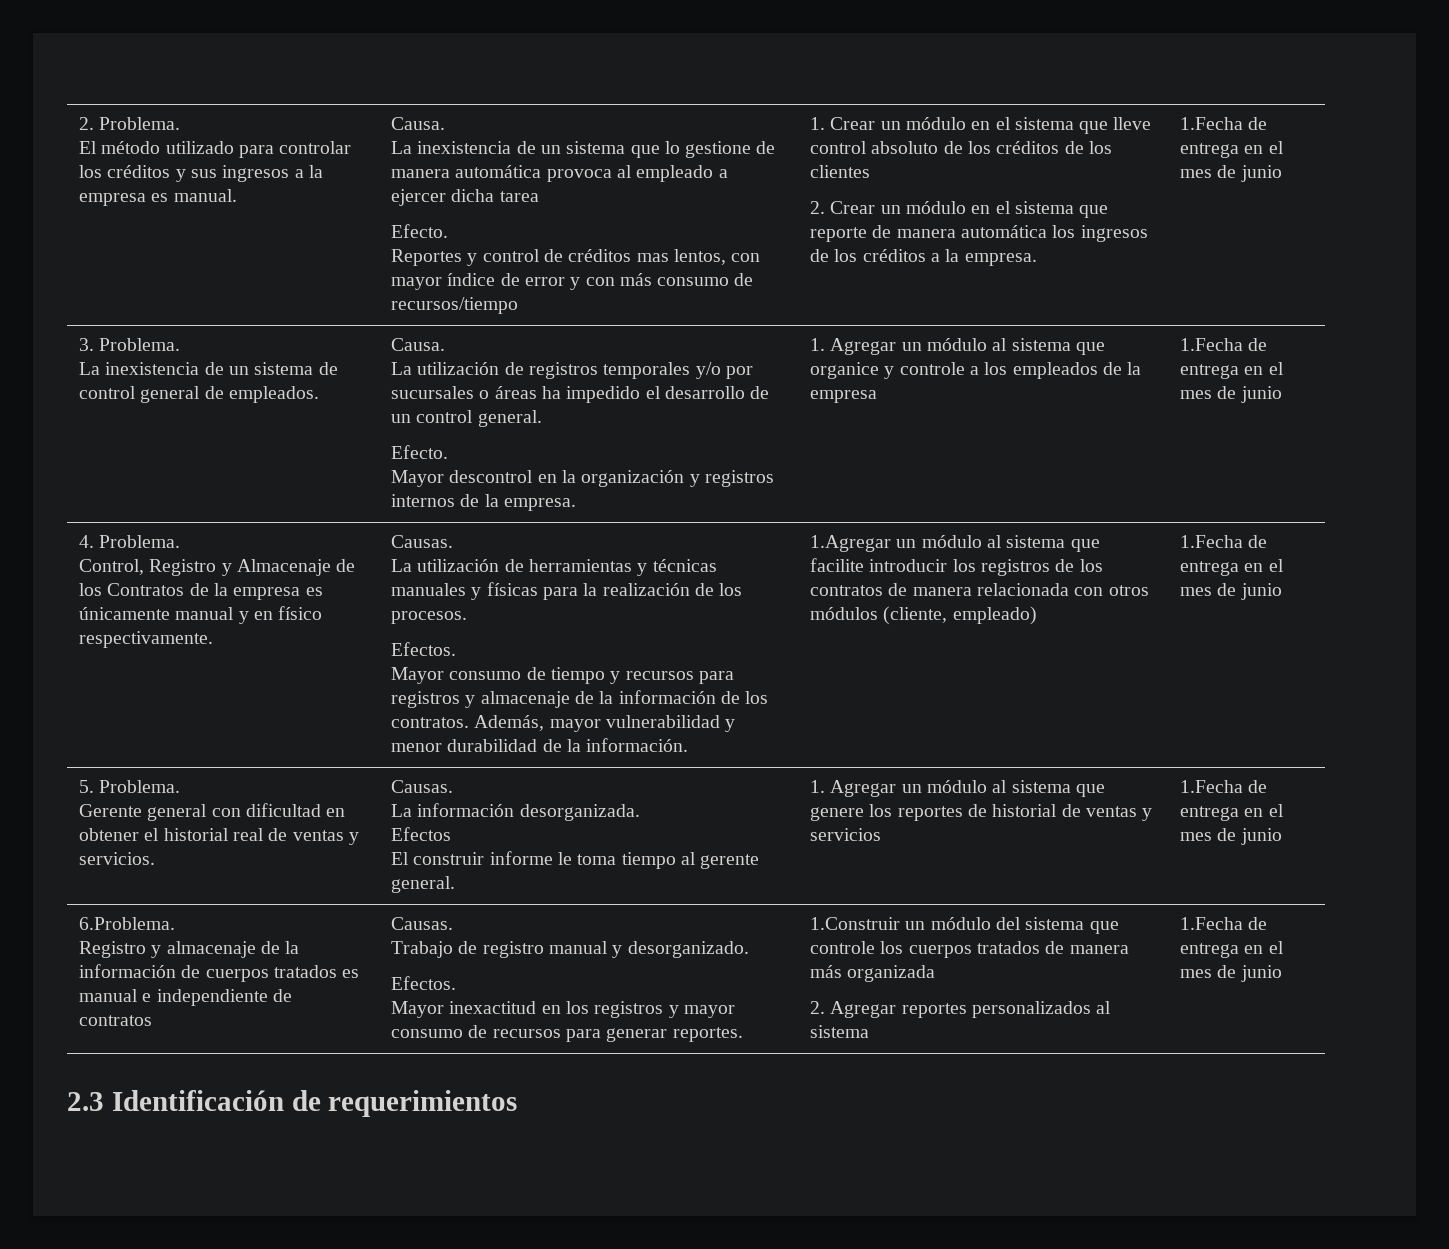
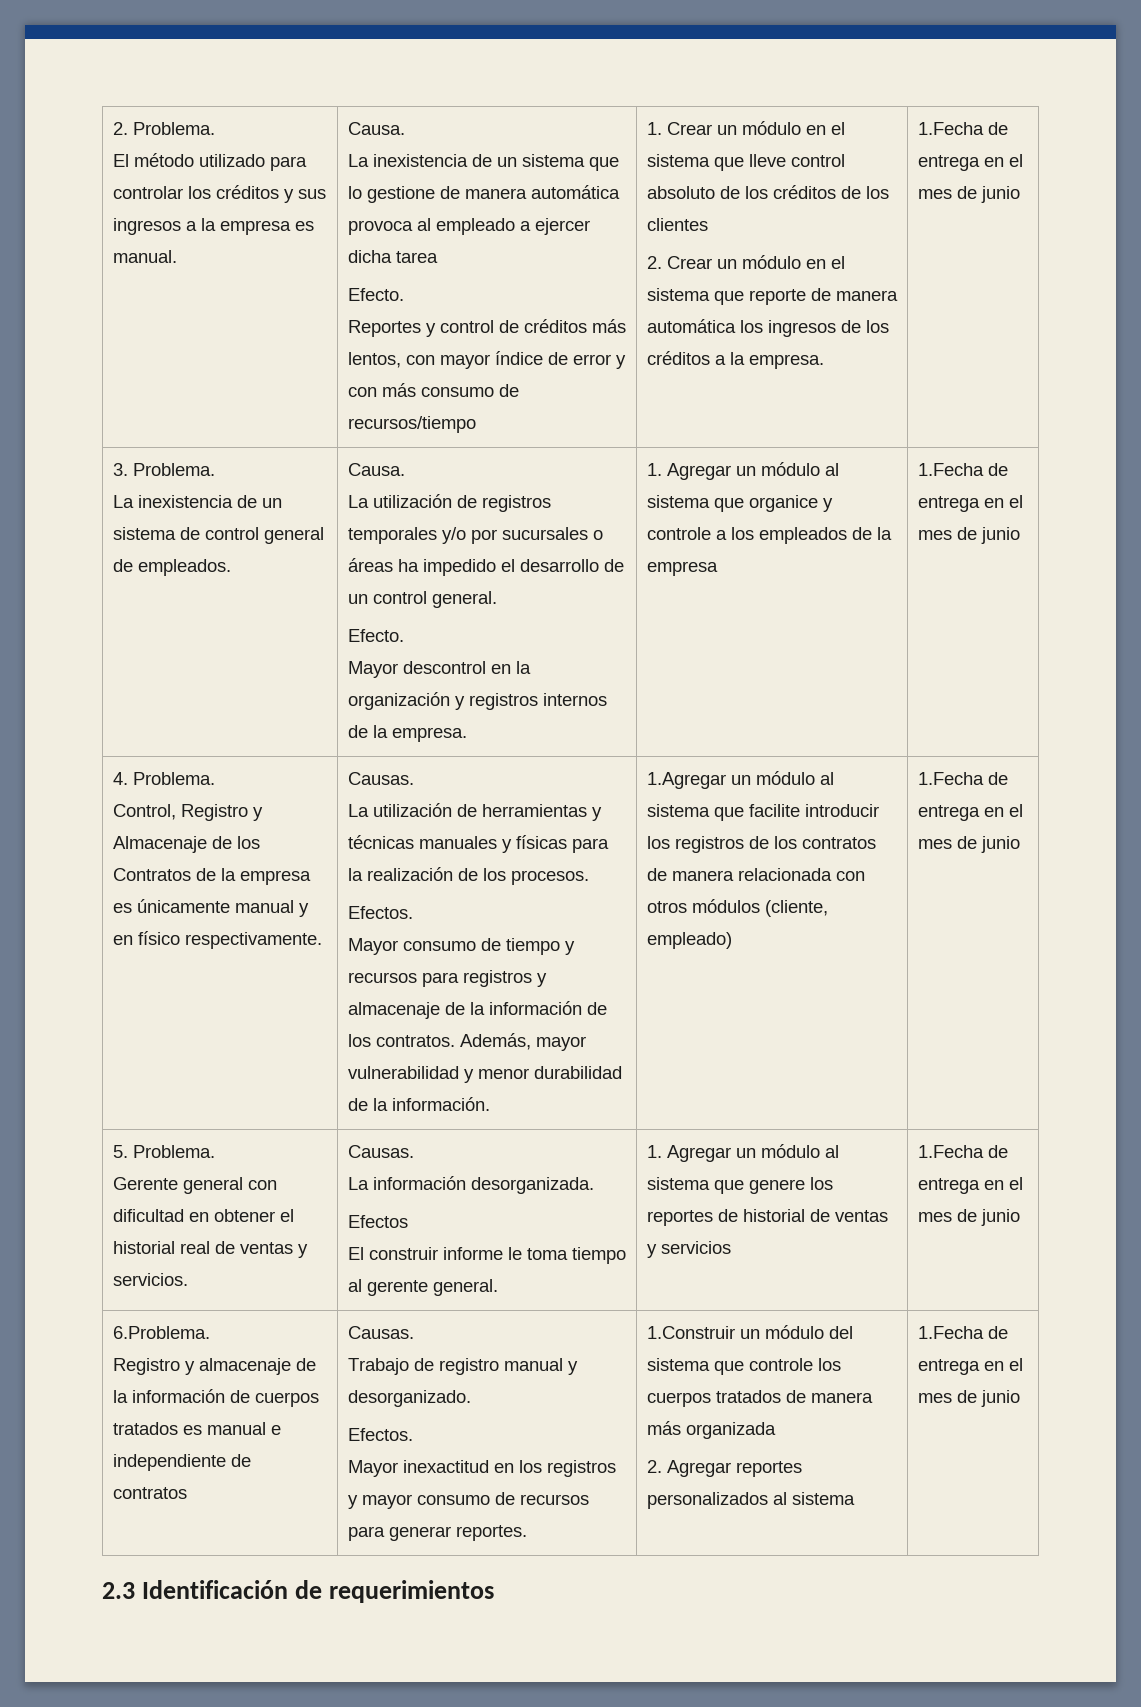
- Reportes y control de créditos mas lentos, con mayor índice de error y con más consumo de recursos/tiempo
+ Reportes y control de créditos más lentos, con mayor índice de error y con más consumo de recursos/tiempo

